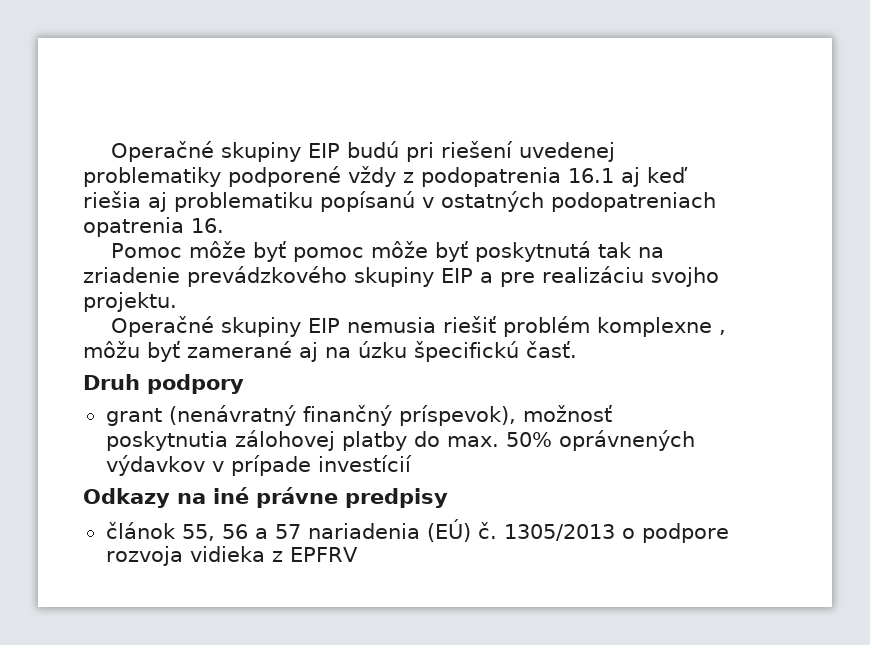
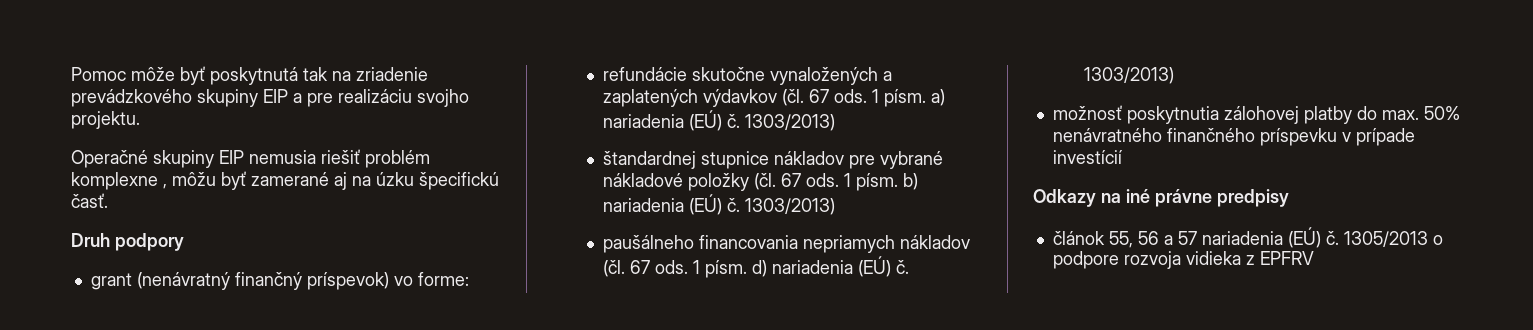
- Operačné skupiny EIP budú pri riešení uvedenej problematiky podporené vždy z podopatrenia 16.1 aj keď riešia aj problematiku popísanú v ostatných podopatreniach opatrenia 16.
- Pomoc môže byť pomoc môže byť poskytnutá tak na zriadenie prevádzkového skupiny EIP a pre realizáciu svojho projektu.
+ Pomoc môže byť poskytnutá tak na zriadenie prevádzkového skupiny EIP a pre realizáciu svojho projektu.
- grant (nenávratný finančný príspevok), možnosť poskytnutia zálohovej platby do max. 50% oprávnených výdavkov v prípade investícií
+ grant (nenávratný finančný príspevok) vo forme:
+ refundácie skutočne vynaložených a zaplatených výdavkov (čl. 67 ods. 1 písm. a) nariadenia (EÚ) č. 1303/2013)
+ štandardnej stupnice nákladov pre vybrané nákladové položky (čl. 67 ods. 1 písm. b) nariadenia (EÚ) č. 1303/2013)
+ paušálneho financovania nepriamych nákladov (čl. 67 ods. 1 písm. d) nariadenia (EÚ) č. 1303/2013)
+ možnosť poskytnutia zálohovej platby do max. 50% nenávratného finančného príspevku v prípade investícií

